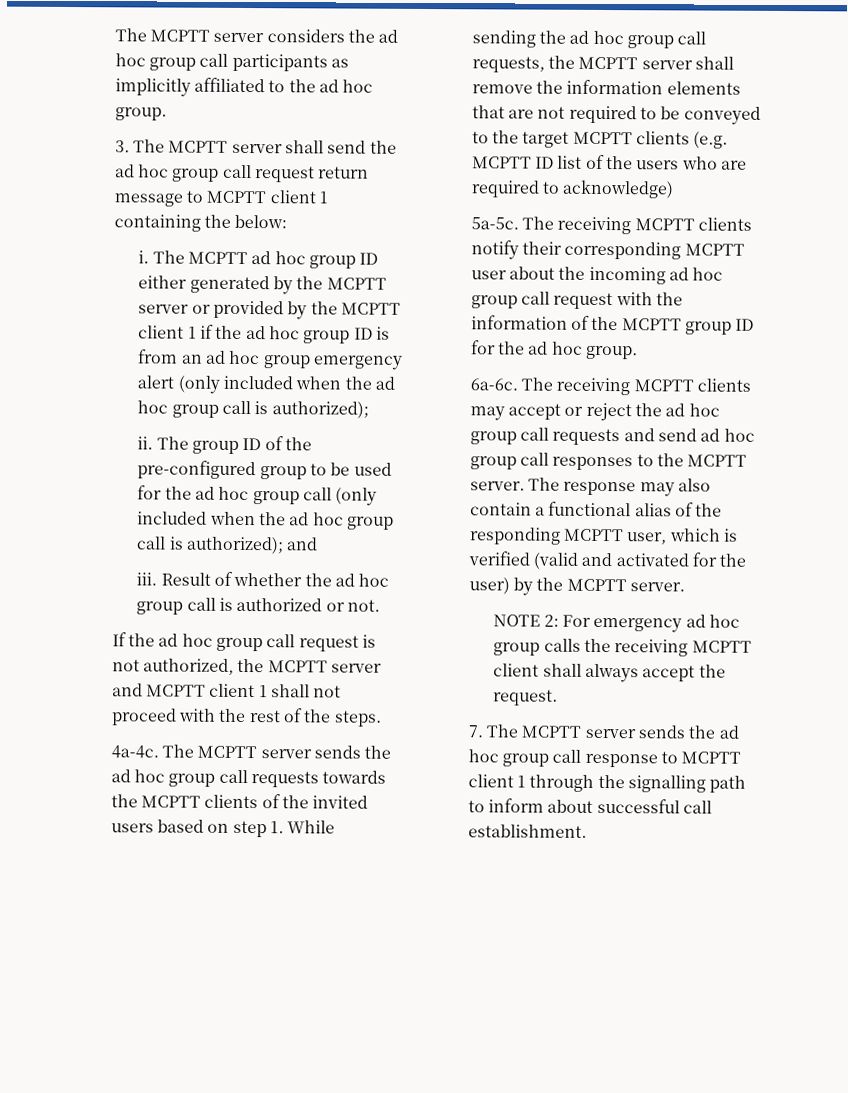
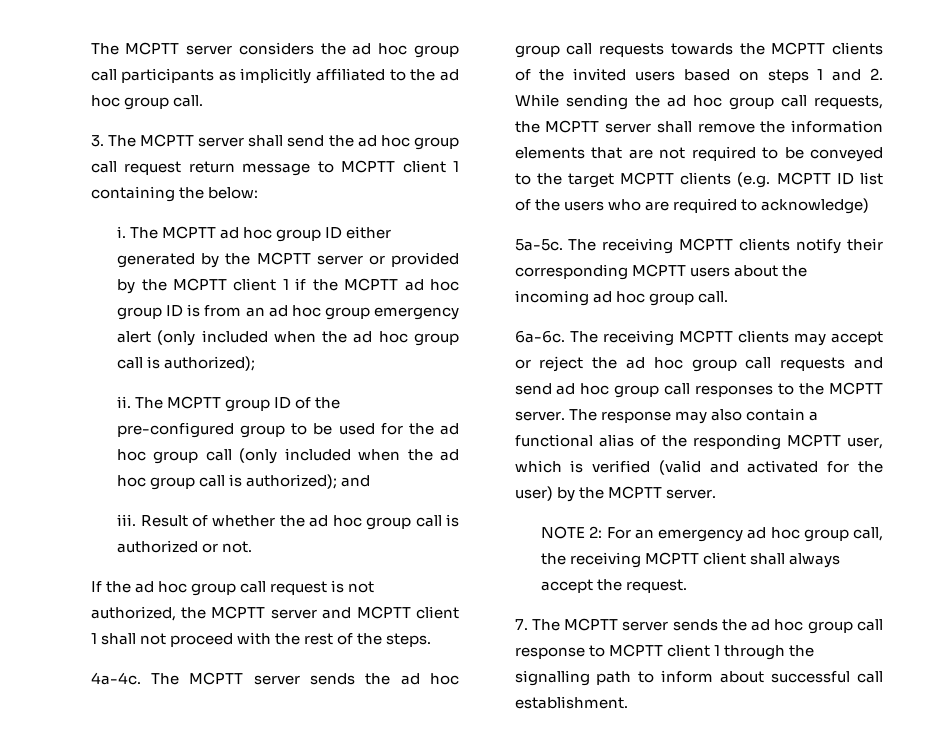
- The MCPTT server considers the ad hoc group call participants as implicitly affiliated to the ad hoc group.
+ The MCPTT server considers the ad hoc group call participants as implicitly affiliated to the ad hoc group call.
- The MCPTT ad hoc group ID either generated by the MCPTT server or provided by the MCPTT client 1 if the ad hoc group ID is from an ad hoc group emergency alert (only included when the ad hoc group call is authorized);
+ The MCPTT ad hoc group ID either generated by the MCPTT server or provided by the MCPTT client 1 if the MCPTT ad hoc group ID is from an ad hoc group emergency alert (only included when the ad hoc group call is authorized);
- The group ID of the pre-configured group to be used for the ad hoc group call (only included when the ad hoc group call is authorized); and
+ The MCPTT group ID of the pre-configured group to be used for the ad hoc group call (only included when the ad hoc group call is authorized); and
- The MCPTT server sends the ad hoc group call requests towards the MCPTT clients of the invited users based on step 1. While sending the ad hoc group call requests, the MCPTT server shall remove the information elements that are not required to be conveyed to the target MCPTT clients (e.g. MCPTT ID list of the users who are required to acknowledge)
+ The MCPTT server sends the ad hoc group call requests towards the MCPTT clients of the invited users based on steps 1 and 2. While sending the ad hoc group call requests, the MCPTT server shall remove the information elements that are not required to be conveyed to the target MCPTT clients (e.g. MCPTT ID list of the users who are required to acknowledge)
- The receiving MCPTT clients notify their corresponding MCPTT user about the incoming ad hoc group call request with the information of the MCPTT group ID for the ad hoc group.
+ The receiving MCPTT clients notify their corresponding MCPTT users about the incoming ad hoc group call.
- NOTE 2: For emergency ad hoc group calls the receiving MCPTT client shall always accept the request.
+ NOTE 2: For an emergency ad hoc group call, the receiving MCPTT client shall always accept the request.

